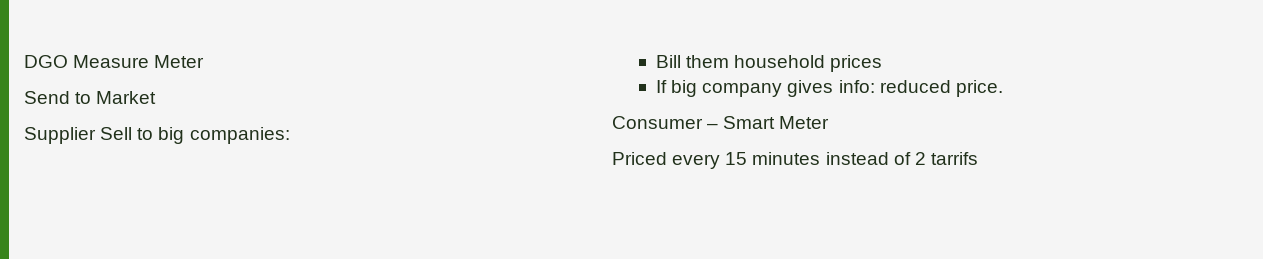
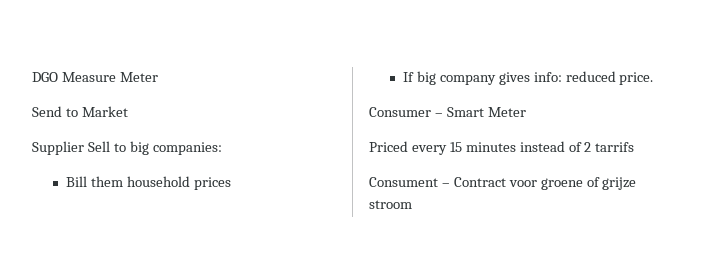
+ Consument – Contract voor groene of grijze stroom

